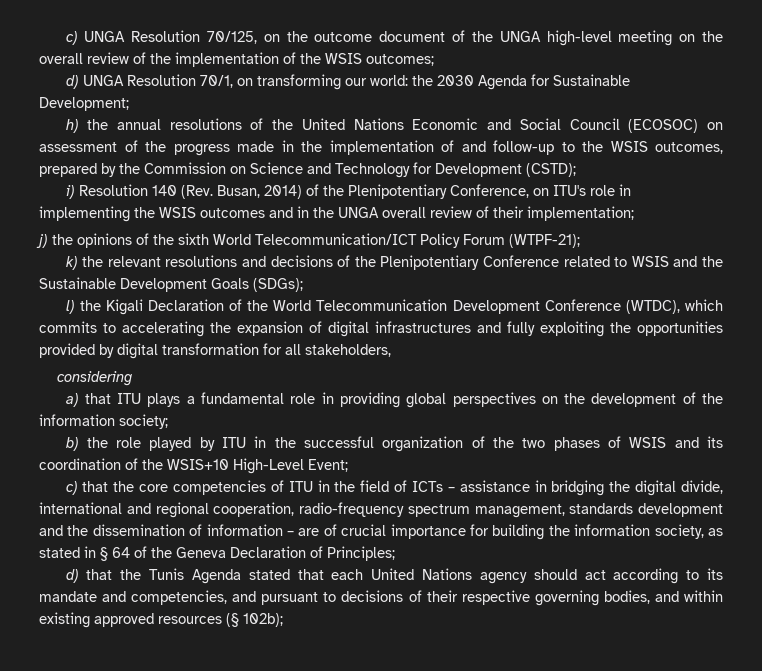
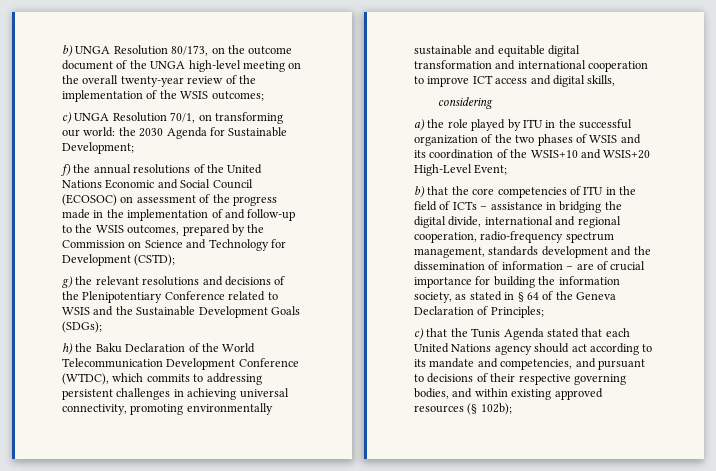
- c) UNGA Resolution 70/125, on the outcome document of the UNGA high-level meeting on the overall review of the implementation of the WSIS outcomes;
+ b) UNGA Resolution 80/173, on the outcome document of the UNGA high-level meeting on the overall twenty-year review of the implementation of the WSIS outcomes;
- d) UNGA Resolution 70/1, on transforming our world: the 2030 Agenda for Sustainable Development;
+ c) UNGA Resolution 70/1, on transforming our world: the 2030 Agenda for Sustainable Development;
- h) the annual resolutions of the United Nations Economic and Social Council (ECOSOC) on assessment of the progress made in the implementation of and follow-up to the WSIS outcomes, prepared by the Commission on Science and Technology for Development (CSTD);
+ f) the annual resolutions of the United Nations Economic and Social Council (ECOSOC) on assessment of the progress made in the implementation of and follow-up to the WSIS outcomes, prepared by the Commission on Science and Technology for Development (CSTD);
- i) Resolution 140 (Rev. Busan, 2014) of the Plenipotentiary Conference, on ITU's role in implementing the WSIS outcomes and in the UNGA overall review of their implementation;
- j) the opinions of the sixth World Telecommunication/ICT Policy Forum (WTPF-21);
- k) the relevant resolutions and decisions of the Plenipotentiary Conference related to WSIS and the Sustainable Development Goals (SDGs);
+ g) the relevant resolutions and decisions of the Plenipotentiary Conference related to WSIS and the Sustainable Development Goals (SDGs);
- l) the Kigali Declaration of the World Telecommunication Development Conference (WTDC), which commits to accelerating the expansion of digital infrastructures and fully exploiting the opportunities provided by digital transformation for all stakeholders,
+ h) the Baku Declaration of the World Telecommunication Development Conference (WTDC), which commits to addressing persistent challenges in achieving universal connectivity, promoting environmentally sustainable and equitable digital transformation and international cooperation to improve ICT access and digital skills,
  considering
- a) that ITU plays a fundamental role in providing global perspectives on the development of the information society;
- b) the role played by ITU in the successful organization of the two phases of WSIS and its coordination of the WSIS+10 High-Level Event;
+ a) the role played by ITU in the successful organization of the two phases of WSIS and its coordination of the WSIS+10 and WSIS+20 High-Level Event;
- c) that the core competencies of ITU in the field of ICTs – assistance in bridging the digital divide, international and regional cooperation, radio-frequency spectrum management, standards development and the dissemination of information – are of crucial importance for building the information society, as stated in § 64 of the Geneva Declaration of Principles;
+ b) that the core competencies of ITU in the field of ICTs – assistance in bridging the digital divide, international and regional cooperation, radio-frequency spectrum management, standards development and the dissemination of information – are of crucial importance for building the information society, as stated in § 64 of the Geneva Declaration of Principles;
- d) that the Tunis Agenda stated that each United Nations agency should act according to its mandate and competencies, and pursuant to decisions of their respective governing bodies, and within existing approved resources (§ 102b);
+ c) that the Tunis Agenda stated that each United Nations agency should act according to its mandate and competencies, and pursuant to decisions of their respective governing bodies, and within existing approved resources (§ 102b);

